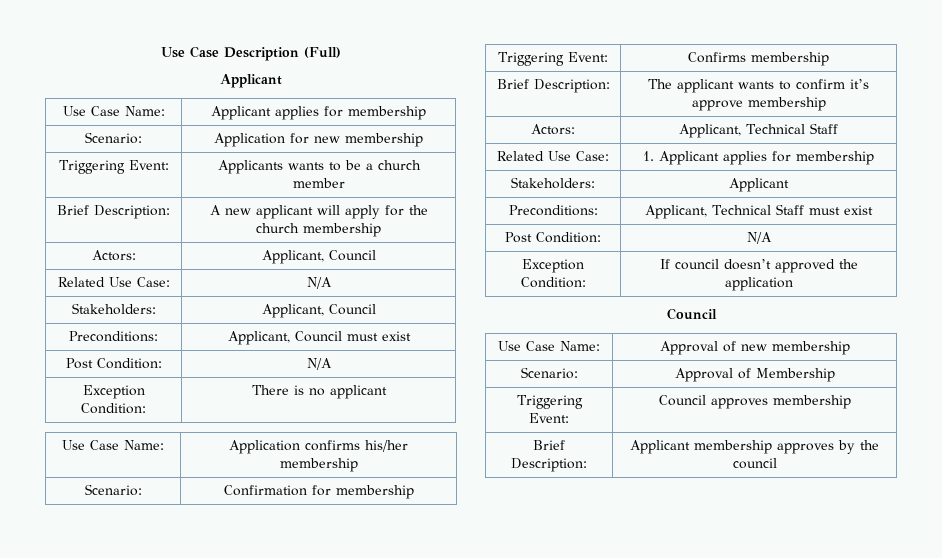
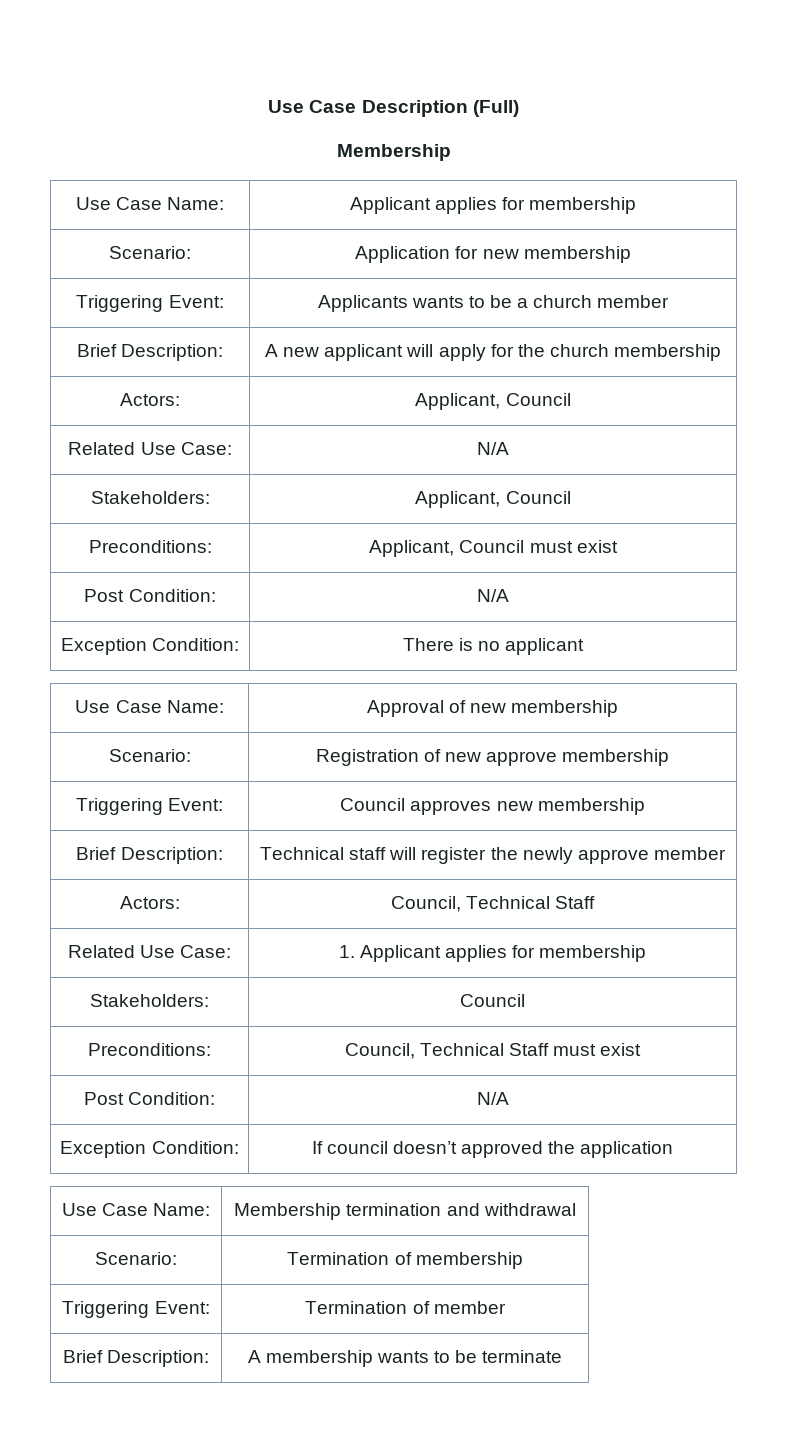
  Use Case Description (Full)
- Applicant
+ Membership
- Use Case Name: | Application confirms his/her membership
- Scenario: | Confirmation for membership
- Triggering Event: | Confirms membership
- Brief Description: | The applicant wants to confirm it’s approve membership
- Actors: | Applicant, Technical Staff
+ Use Case Name: | Approval of new membership
+ Scenario: | Registration of new approve membership
+ Triggering Event: | Council approves new membership
+ Brief Description: | Technical staff will register the newly approve member
+ Actors: | Council, Technical Staff
- Stakeholders: | Applicant
- Preconditions: | Applicant, Technical Staff must exist
+ Stakeholders: | Council
+ Preconditions: | Council, Technical Staff must exist
  Exception Condition: | If council doesn’t approved the application
- Council
- Use Case Name: | Approval of new membership
- Scenario: | Approval of Membership
- Triggering Event: | Council approves membership
- Brief Description: | Applicant membership approves by the council
+ Use Case Name: | Membership termination and withdrawal
+ Scenario: | Termination of membership
+ Triggering Event: | Termination of member
+ Brief Description: | A membership wants to be terminate

